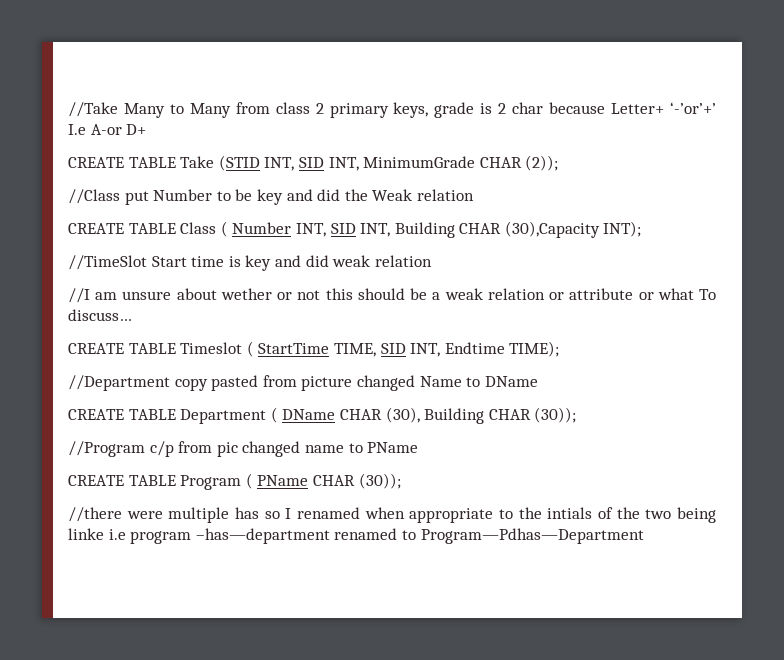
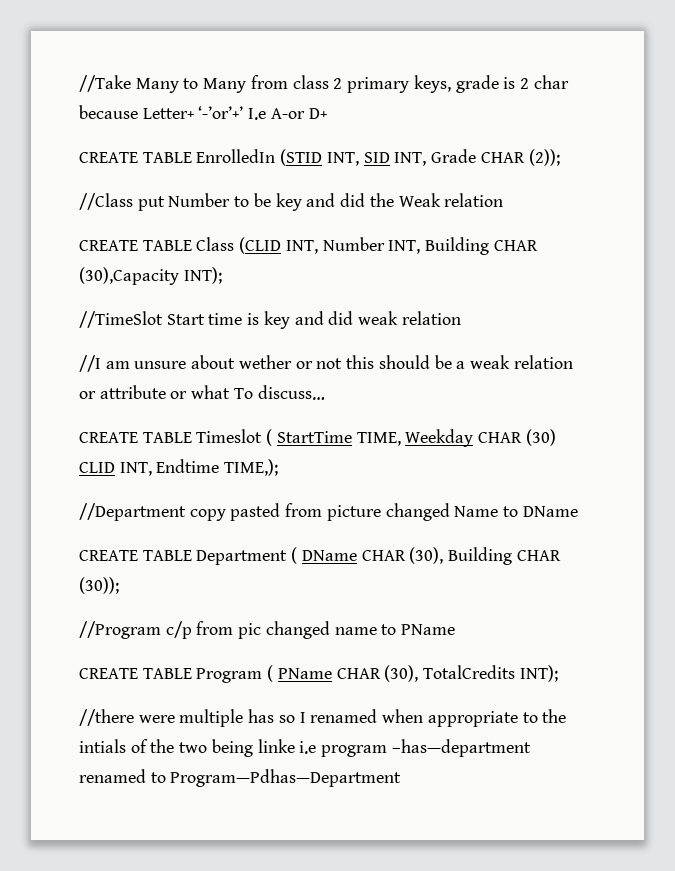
- CREATE TABLE Take (STID INT, SID INT, MinimumGrade CHAR (2));
+ CREATE TABLE EnrolledIn (STID INT, SID INT, Grade CHAR (2));
- CREATE TABLE Class ( Number INT, SID INT, Building CHAR (30),Capacity INT);
+ CREATE TABLE Class (CLID INT, Number INT, Building CHAR (30),Capacity INT);
- CREATE TABLE Timeslot ( StartTime TIME, SID INT, Endtime TIME);
+ CREATE TABLE Timeslot ( StartTime TIME, Weekday CHAR (30) CLID INT, Endtime TIME,);
- CREATE TABLE Program ( PName CHAR (30));
+ CREATE TABLE Program ( PName CHAR (30), TotalCredits INT);

